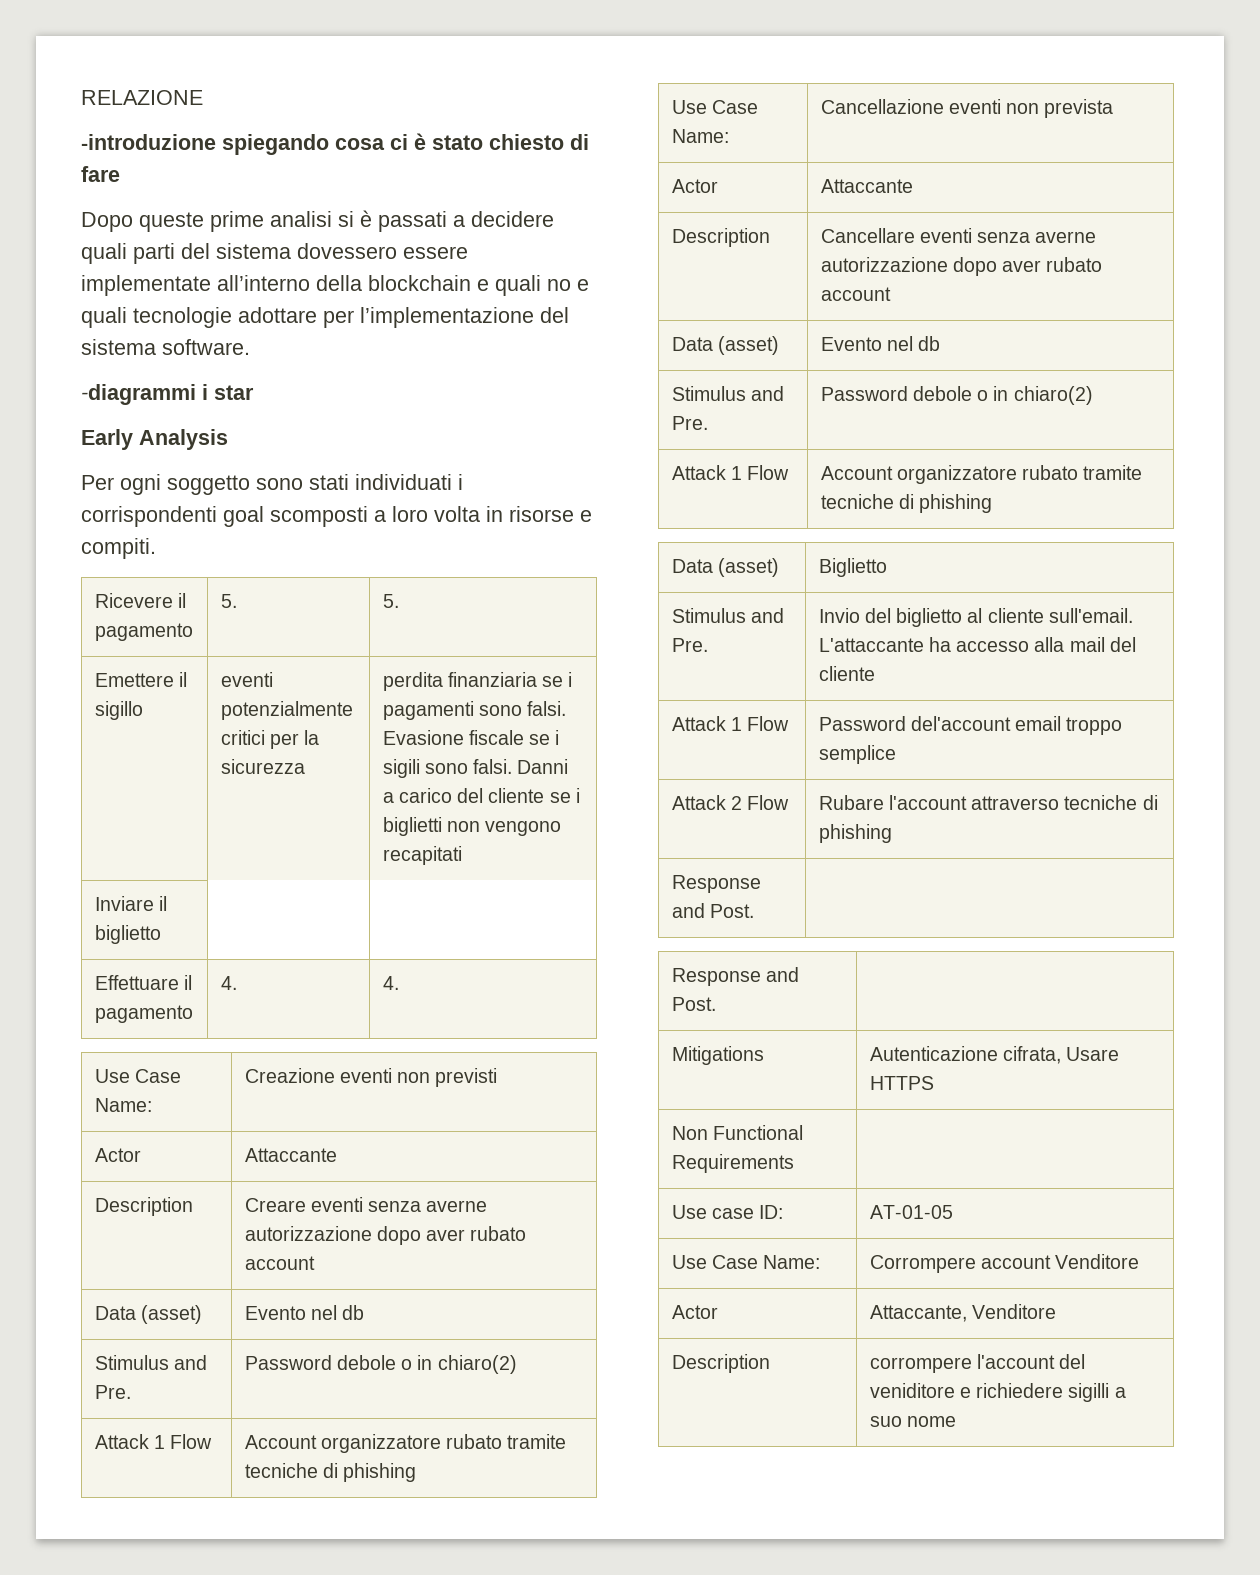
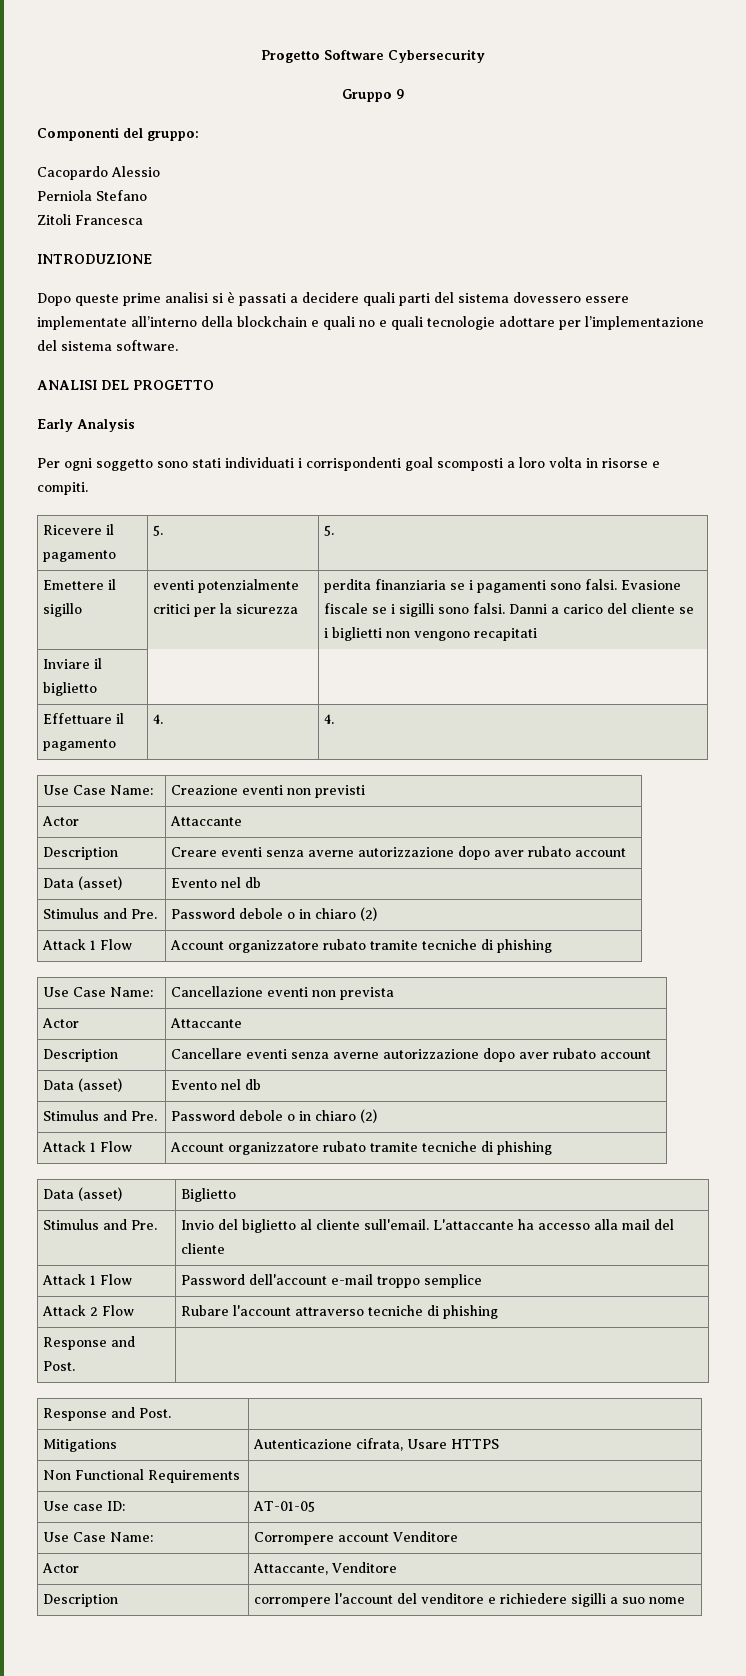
- RELAZIONE
- -introduzione spiegando cosa ci è stato chiesto di fare
+ Progetto Software Cybersecurity
+ Gruppo 9
+ Componenti del gruppo:
+ Cacopardo Alessio
+ Perniola Stefano
+ Zitoli Francesca
+ INTRODUZIONE
- -diagrammi i star
+ ANALISI DEL PROGETTO
- Emettere il sigillo | eventi potenzialmente critici per la sicurezza | perdita finanziaria se i pagamenti sono falsi. Evasione fiscale se i sigili sono falsi. Danni a carico del cliente se i biglietti non vengono recapitati
+ Emettere il sigillo | eventi potenzialmente critici per la sicurezza | perdita finanziaria se i pagamenti sono falsi. Evasione fiscale se i sigilli sono falsi. Danni a carico del cliente se i biglietti non vengono recapitati
  Description | Creare eventi senza averne autorizzazione dopo aver rubato account
  Data (asset) | Evento nel db
- Stimulus and Pre. | Password debole o in chiaro(2)
+ Stimulus and Pre. | Password debole o in chiaro (2)
  Description | Cancellare eventi senza averne autorizzazione dopo aver rubato account
  Data (asset) | Evento nel db
- Stimulus and Pre. | Password debole o in chiaro(2)
+ Stimulus and Pre. | Password debole o in chiaro (2)
- Attack 1 Flow | Password del'account email troppo semplice
+ Attack 1 Flow | Password dell'account e-mail troppo semplice
- Description | corrompere l'account del veniditore e richiedere sigilli a suo nome
+ Description | corrompere l'account del venditore e richiedere sigilli a suo nome

